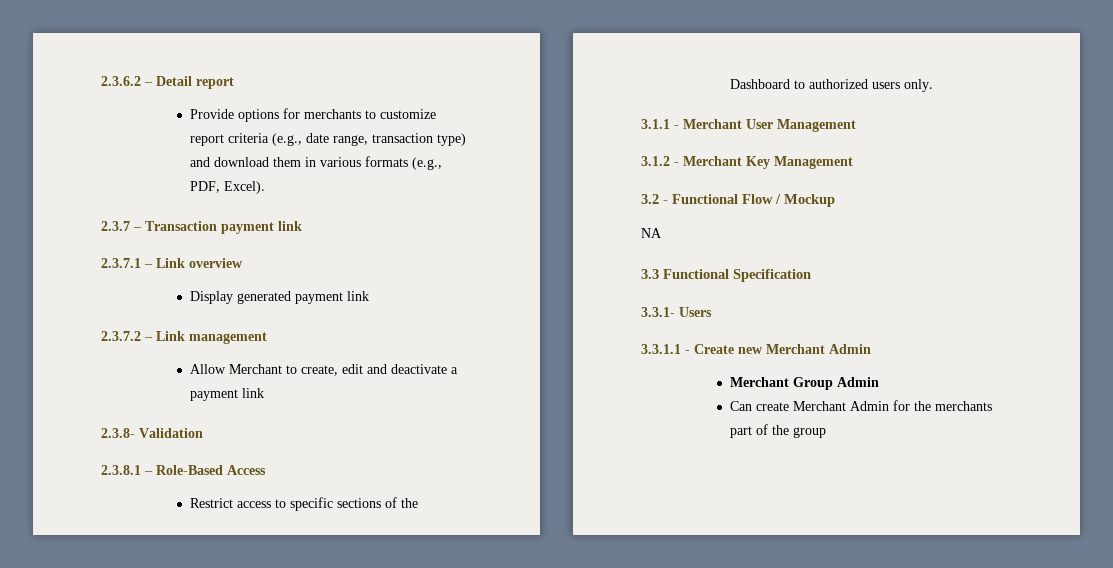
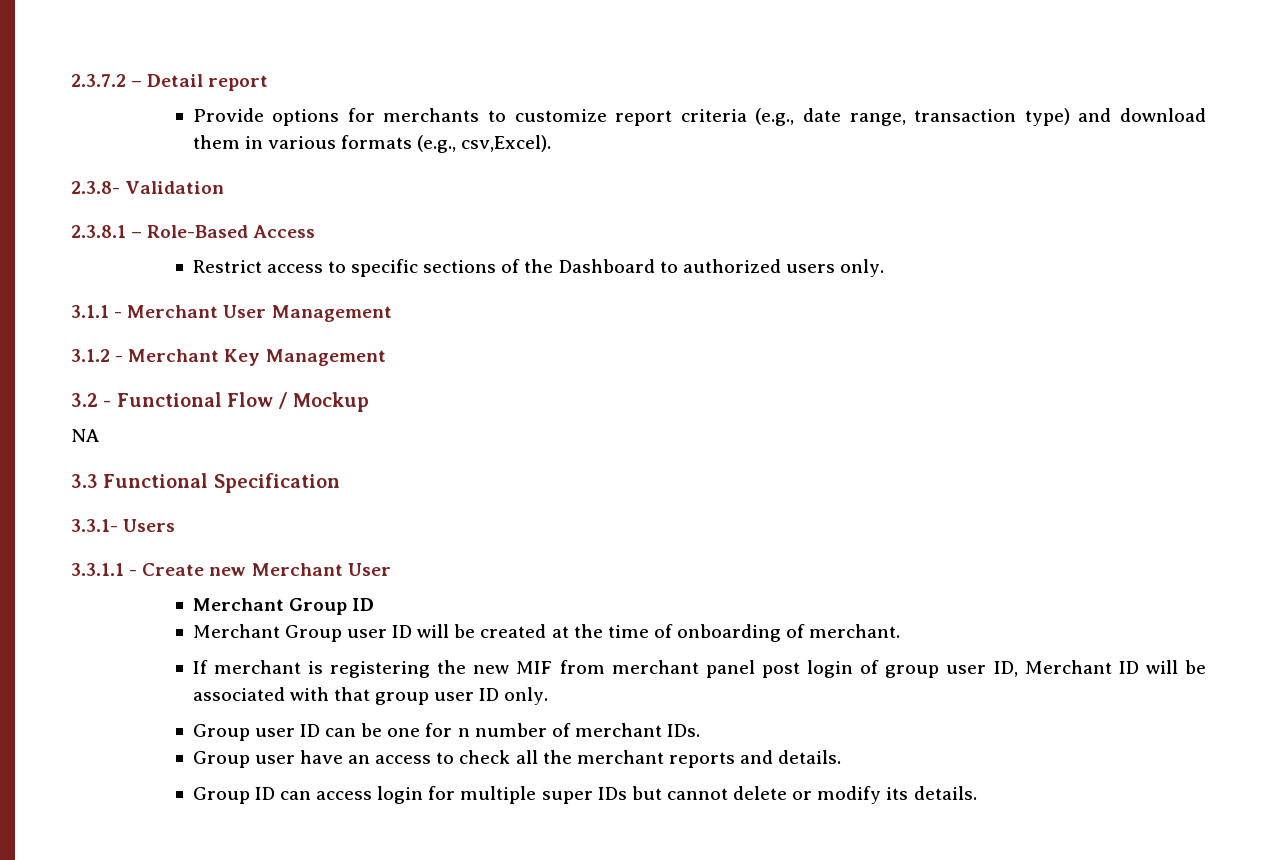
- 2.3.6.2 – Detail report
+ 2.3.7.2 – Detail report
- Provide options for merchants to customize report criteria (e.g., date range, transaction type) and download them in various formats (e.g., PDF, Excel).
- 2.3.7 – Transaction payment link
- 2.3.7.1 – Link overview
- Display generated payment link
- 2.3.7.2 – Link management
- Allow Merchant to create, edit and deactivate a payment link
+ Provide options for merchants to customize report criteria (e.g., date range, transaction type) and download them in various formats (e.g., csv,Excel).
- 3.3.1.1 - Create new Merchant Admin
- Merchant Group Admin
- Can create Merchant Admin for the merchants part of the group
+ 3.3.1.1 - Create new Merchant User
+ Merchant Group ID
+ Merchant Group user ID will be created at the time of onboarding of merchant.
+ If merchant is registering the new MIF from merchant panel post login of group user ID, Merchant ID will be associated with that group user ID only.
+ Group user ID can be one for n number of merchant IDs.
+ Group user have an access to check all the merchant reports and details.
+ Group ID can access login for multiple super IDs but cannot delete or modify its details.

